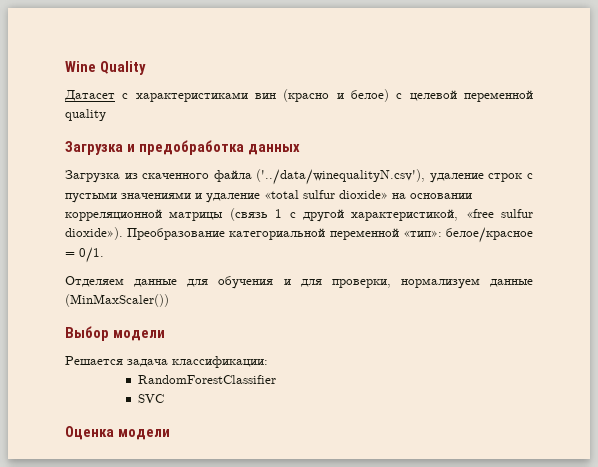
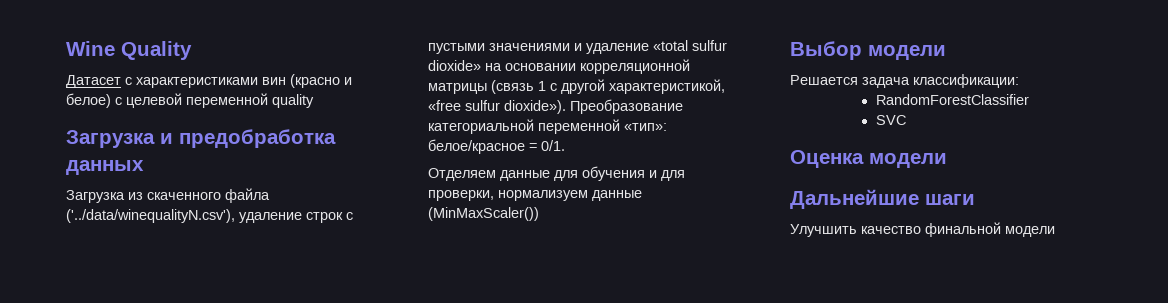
+ Дальнейшие шаги
+ Улучшить качество финальной модели

